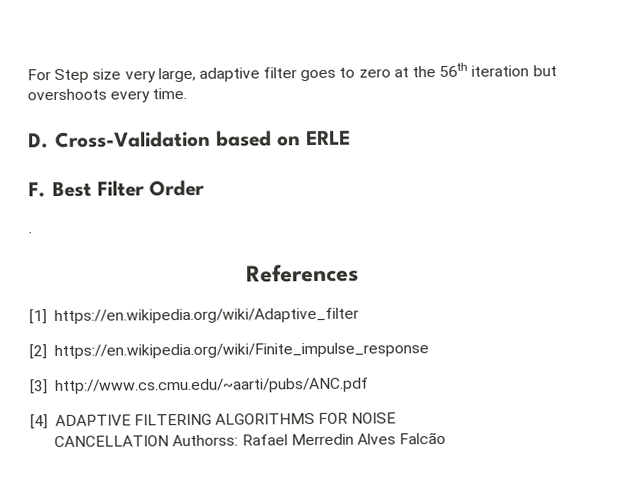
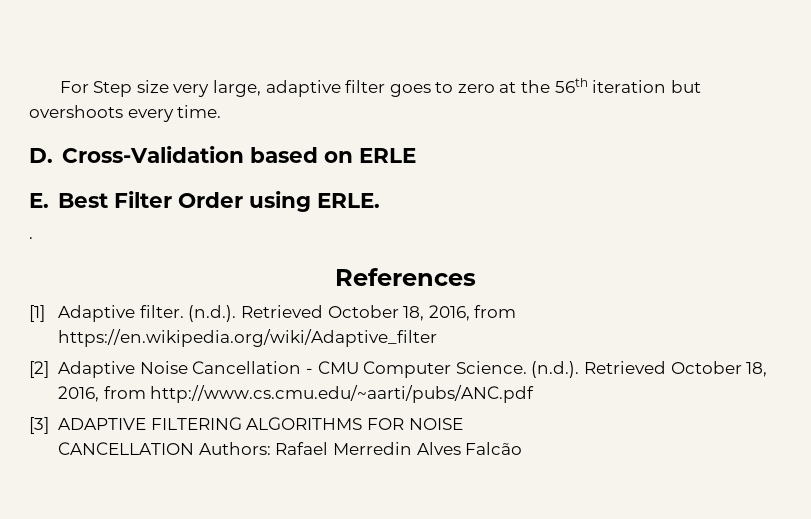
- F. Best Filter Order
+ E. Best Filter Order using ERLE.
- [1] https://en.wikipedia.org/wiki/Adaptive_filter
- [2] https://en.wikipedia.org/wiki/Finite_impulse_response
- [3] http://www.cs.cmu.edu/~aarti/pubs/ANC.pdf
+ [1] Adaptive filter. (n.d.). Retrieved October 18, 2016, from https://en.wikipedia.org/wiki/Adaptive_filter
+ [2] Adaptive Noise Cancellation - CMU Computer Science. (n.d.). Retrieved October 18, 2016, from http://www.cs.cmu.edu/~aarti/pubs/ANC.pdf
- [4] ADAPTIVE FILTERING ALGORITHMS FOR NOISE
+ [3] ADAPTIVE FILTERING ALGORITHMS FOR NOISE
- CANCELLATION Authorss: Rafael Merredin Alves Falcão
+ CANCELLATION Authors: Rafael Merredin Alves Falcão

